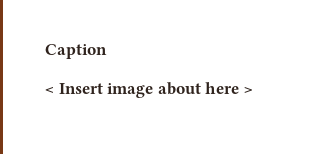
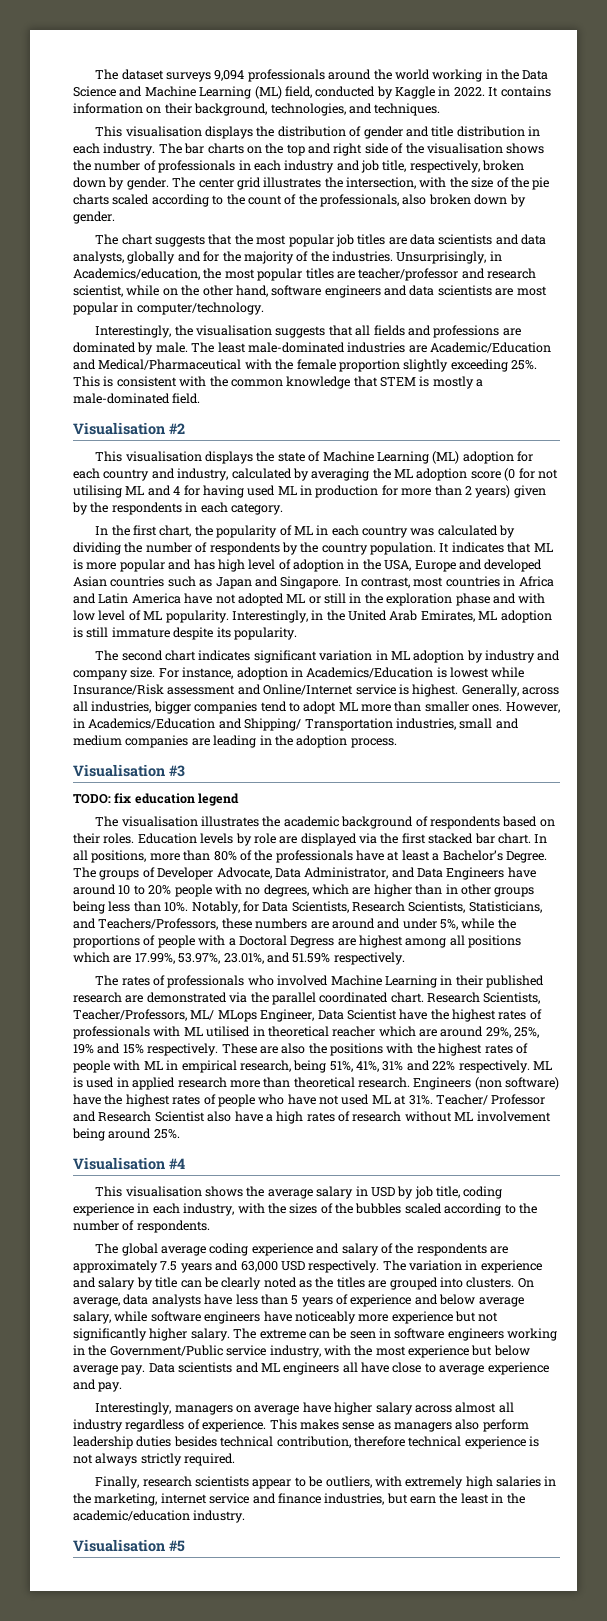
- Caption
- < Insert image about here >
+ The dataset surveys 9,094 professionals around the world working in the Data Science and Machine Learning (ML) field, conducted by Kaggle in 2022. It contains information on their background, technologies, and techniques.
+ This visualisation displays the distribution of gender and title distribution in each industry. The bar charts on the top and right side of the visualisation shows the number of professionals in each industry and job title, respectively, broken down by gender. The center grid illustrates the intersection, with the size of the pie charts scaled according to the count of the professionals, also broken down by gender.
+ The chart suggests that the most popular job titles are data scientists and data analysts, globally and for the majority of the industries. Unsurprisingly, in Academics/education, the most popular titles are teacher/professor and research scientist, while on the other hand, software engineers and data scientists are most popular in computer/technology.
+ Interestingly, the visualisation suggests that all fields and professions are dominated by male. The least male-dominated industries are Academic/Education and Medical/Pharmaceutical with the female proportion slightly exceeding 25%. This is consistent with the common knowledge that STEM is mostly a male-dominated field.
+ Visualisation #2
+ This visualisation displays the state of Machine Learning (ML) adoption for each country and industry, calculated by averaging the ML adoption score (0 for not utilising ML and 4 for having used ML in production for more than 2 years) given by the respondents in each category.
+ In the first chart, the popularity of ML in each country was calculated by dividing the number of respondents by the country population. It indicates that ML is more popular and has high level of adoption in the USA, Europe and developed Asian countries such as Japan and Singapore. In contrast, most countries in Africa and Latin America have not adopted ML or still in the exploration phase and with low level of ML popularity. Interestingly, in the United Arab Emirates, ML adoption is still immature despite its popularity.
+ The second chart indicates significant variation in ML adoption by industry and company size. For instance, adoption in Academics/Education is lowest while Insurance/Risk assessment and Online/Internet service is highest. Generally, across all industries, bigger companies tend to adopt ML more than smaller ones. However, in Academics/Education and Shipping/ Transportation industries, small and medium companies are leading in the adoption process.
+ Visualisation #3
+ TODO: fix education legend
+ The visualisation illustrates the academic background of respondents based on their roles. Education levels by role are displayed via the first stacked bar chart. In all positions, more than 80% of the professionals have at least a Bachelor’s Degree. The groups of Developer Advocate, Data Administrator, and Data Engineers have around 10 to 20% people with no degrees, which are higher than in other groups being less than 10%. Notably, for Data Scientists, Research Scientists, Statisticians, and Teachers/Professors, these numbers are around and under 5%, while the proportions of people with a Doctoral Degress are highest among all positions which are 17.99%, 53.97%, 23.01%, and 51.59% respectively.
+ The rates of professionals who involved Machine Learning in their published research are demonstrated via the parallel coordinated chart. Research Scientists, Teacher/Professors, ML/ MLops Engineer, Data Scientist have the highest rates of professionals with ML utilised in theoretical reacher which are around 29%, 25%, 19% and 15% respectively. These are also the positions with the highest rates of people with ML in empirical research, being 51%, 41%, 31% and 22% respectively. ML is used in applied research more than theoretical research. Engineers (non software) have the highest rates of people who have not used ML at 31%. Teacher/ Professor and Research Scientist also have a high rates of research without ML involvement being around 25%.
+ Visualisation #4
+ This visualisation shows the average salary in USD by job title, coding experience in each industry, with the sizes of the bubbles scaled according to the number of respondents.
+ The global average coding experience and salary of the respondents are approximately 7.5 years and 63,000 USD respectively. The variation in experience and salary by title can be clearly noted as the titles are grouped into clusters. On average, data analysts have less than 5 years of experience and below average salary, while software engineers have noticeably more experience but not significantly higher salary. The extreme can be seen in software engineers working in the Government/Public service industry, with the most experience but below average pay. Data scientists and ML engineers all have close to average experience and pay.
+ Interestingly, managers on average have higher salary across almost all industry regardless of experience. This makes sense as managers also perform leadership duties besides technical contribution, therefore technical experience is not always strictly required.
+ Finally, research scientists appear to be outliers, with extremely high salaries in the marketing, internet service and finance industries, but earn the least in the academic/education industry.
+ Visualisation #5

